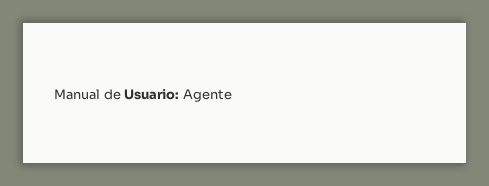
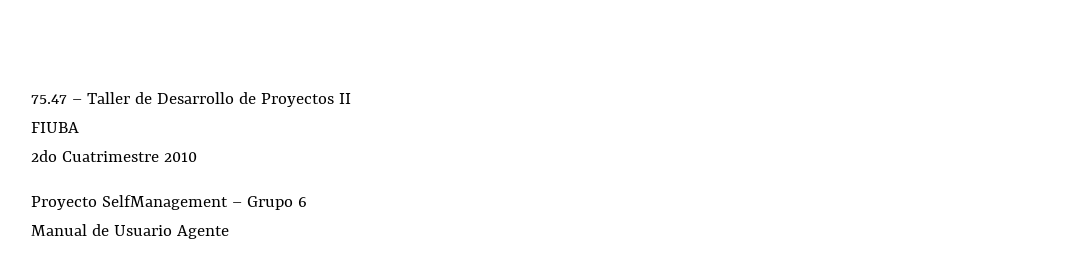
+ 75.47 – Taller de Desarrollo de Proyectos II
+ FIUBA
+ 2do Cuatrimestre 2010
+ Proyecto SelfManagement – Grupo 6
- Manual de Usuario: Agente
+ Manual de Usuario Agente

